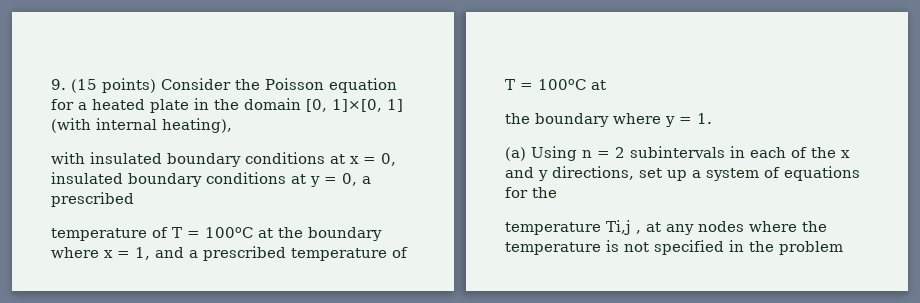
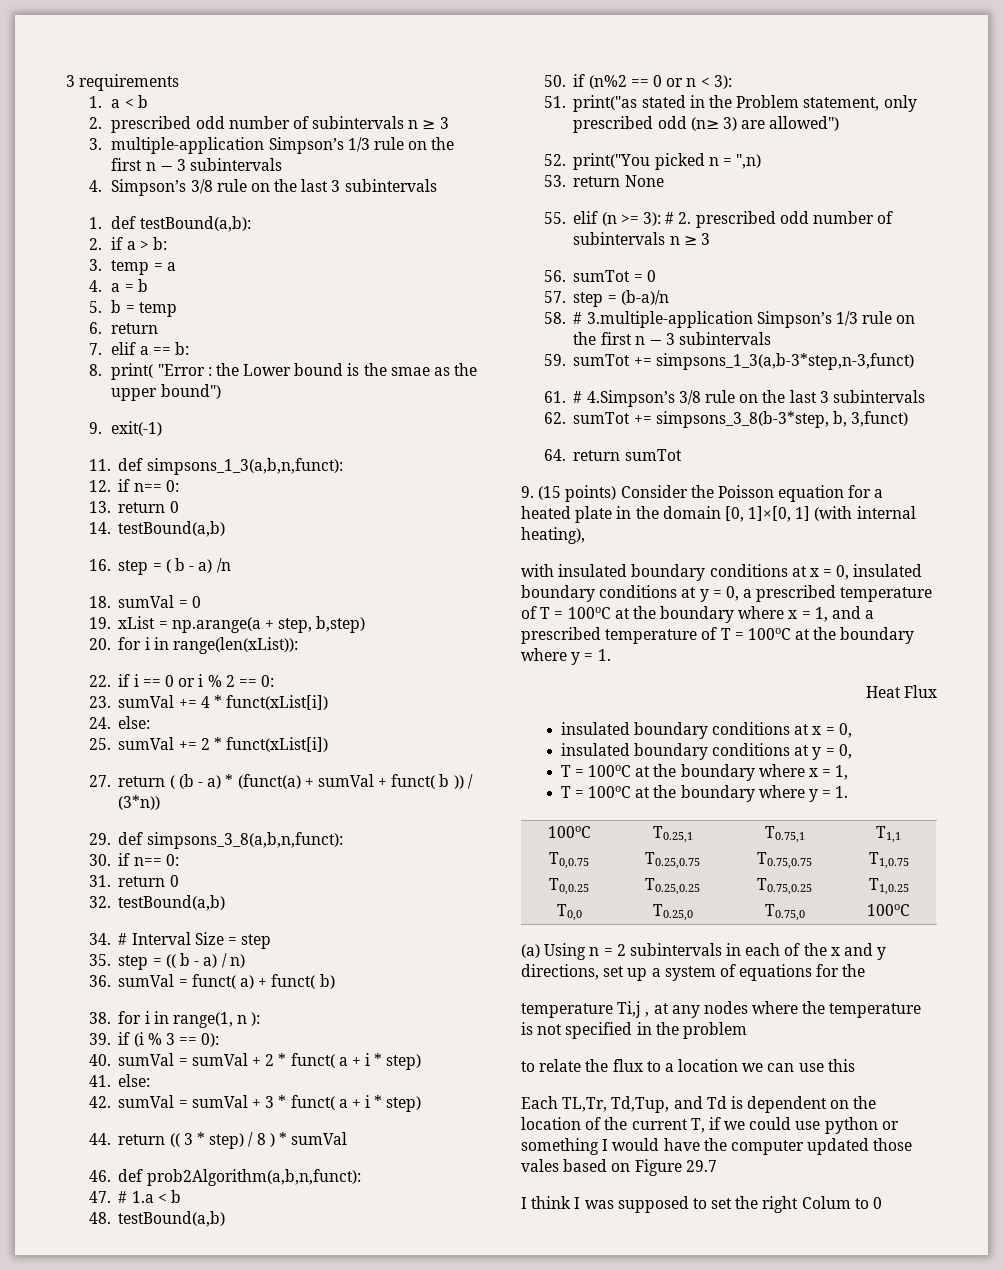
+ 3 requirements
+ 1. a < b
+ 2. prescribed odd number of subintervals n ≥ 3
+ 3. multiple-application Simpson’s 1/3 rule on the first n − 3 subintervals
+ 4. Simpson’s 3/8 rule on the last 3 subintervals
+ 1. def testBound(a,b):
+ 2. if a > b:
+ 3. temp = a
+ 4. a = b
+ 5. b = temp
+ 6. return
+ 7. elif a == b:
+ 8. print( "Error : the Lower bound is the smae as the upper bound")
+ 9. exit(-1)
+ 11. def simpsons_1_3(a,b,n,funct):
+ 12. if n== 0:
+ 13. return 0
+ 14. testBound(a,b)
+ 16. step = ( b - a) /n
+ 18. sumVal = 0
+ 19. xList = np.arange(a + step, b,step)
+ 20. for i in range(len(xList)):
+ 22. if i == 0 or i % 2 == 0:
+ 23. sumVal += 4 * funct(xList[i])
+ 24. else:
+ 25. sumVal += 2 * funct(xList[i])
+ 27. return ( (b - a) * (funct(a) + sumVal + funct( b )) / (3*n))
+ 29. def simpsons_3_8(a,b,n,funct):
+ 30. if n== 0:
+ 31. return 0
+ 32. testBound(a,b)
+ 34. # Interval Size = step
+ 35. step = (( b - a) / n)
+ 36. sumVal = funct( a) + funct( b)
+ 38. for i in range(1, n ):
+ 39. if (i % 3 == 0):
+ 40. sumVal = sumVal + 2 * funct( a + i * step)
+ 41. else:
+ 42. sumVal = sumVal + 3 * funct( a + i * step)
+ 44. return (( 3 * step) / 8 ) * sumVal
+ 46. def prob2Algorithm(a,b,n,funct):
+ 47. # 1.a < b
+ 48. testBound(a,b)
+ 50. if (n%2 == 0 or n < 3):
+ 51. print("as stated in the Problem statement, only prescribed odd (n≥ 3) are allowed")
+ 52. print("You picked n = ",n)
+ 53. return None
+ 55. elif (n >= 3): # 2. prescribed odd number of subintervals n ≥ 3
+ 56. sumTot = 0
+ 57. step = (b-a)/n
+ 58. # 3.multiple-application Simpson’s 1/3 rule on the first n − 3 subintervals
+ 59. sumTot += simpsons_1_3(a,b-3*step,n-3,funct)
+ 61. # 4.Simpson’s 3/8 rule on the last 3 subintervals
+ 62. sumTot += simpsons_3_8(b-3*step, b, 3,funct)
+ 64. return sumTot
- with insulated boundary conditions at x = 0, insulated boundary conditions at y = 0, a prescribed
- temperature of T = 100oC at the boundary where x = 1, and a prescribed temperature of T = 100oC at
- the boundary where y = 1.
+ with insulated boundary conditions at x = 0, insulated boundary conditions at y = 0, a prescribed temperature of T = 100oC at the boundary where x = 1, and a prescribed temperature of T = 100oC at the boundary where y = 1.
+ Heat Flux
+ insulated boundary conditions at x = 0,
+ insulated boundary conditions at y = 0,
+ T = 100oC at the boundary where x = 1,
+ T = 100oC at the boundary where y = 1.
+ 100oC | T0.25,1 | T0.75,1 | T1,1
+ T0,0.75 | T0.25,0.75 | T0.75,0.75 | T1,0.75
+ T0,0.25 | T0.25,0.25 | T0.75,0.25 | T1,0.25
+ T0,0 | T0.25,0 | T0.75,0 | 100oC
+ to relate the flux to a location we can use this
+ Each TL,Tr, Td,Tup, and Td is dependent on the location of the current T, if we could use python or something I would have the computer updated those vales based on Figure 29.7
+ I think I was supposed to set the right Colum to 0

